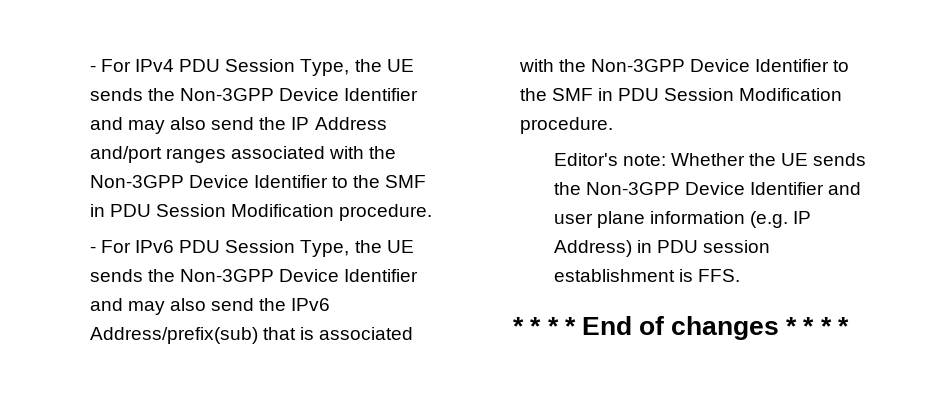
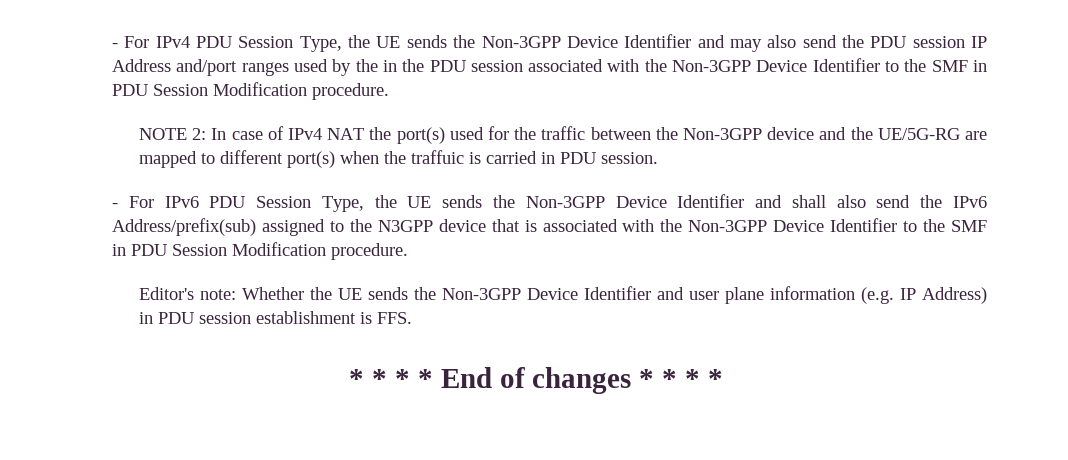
- - For IPv4 PDU Session Type, the UE sends the Non-3GPP Device Identifier and may also send the IP Address and/port ranges associated with the Non-3GPP Device Identifier to the SMF in PDU Session Modification procedure.
+ - For IPv4 PDU Session Type, the UE sends the Non-3GPP Device Identifier and may also send the PDU session IP Address and/port ranges used by the in the PDU session associated with the Non-3GPP Device Identifier to the SMF in PDU Session Modification procedure.
+ NOTE 2: In case of IPv4 NAT the port(s) used for the traffic between the Non-3GPP device and the UE/5G-RG are mapped to different port(s) when the traffuic is carried in PDU session.
- - For IPv6 PDU Session Type, the UE sends the Non-3GPP Device Identifier and may also send the IPv6 Address/prefix(sub) that is associated with the Non-3GPP Device Identifier to the SMF in PDU Session Modification procedure.
+ - For IPv6 PDU Session Type, the UE sends the Non-3GPP Device Identifier and shall also send the IPv6 Address/prefix(sub) assigned to the N3GPP device that is associated with the Non-3GPP Device Identifier to the SMF in PDU Session Modification procedure.

